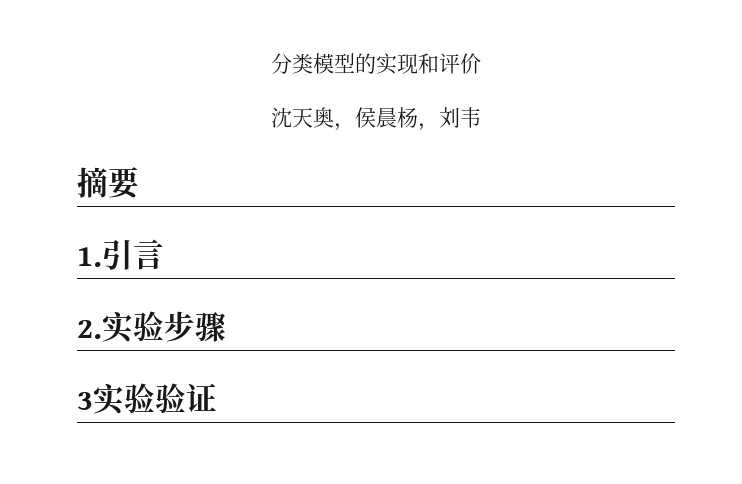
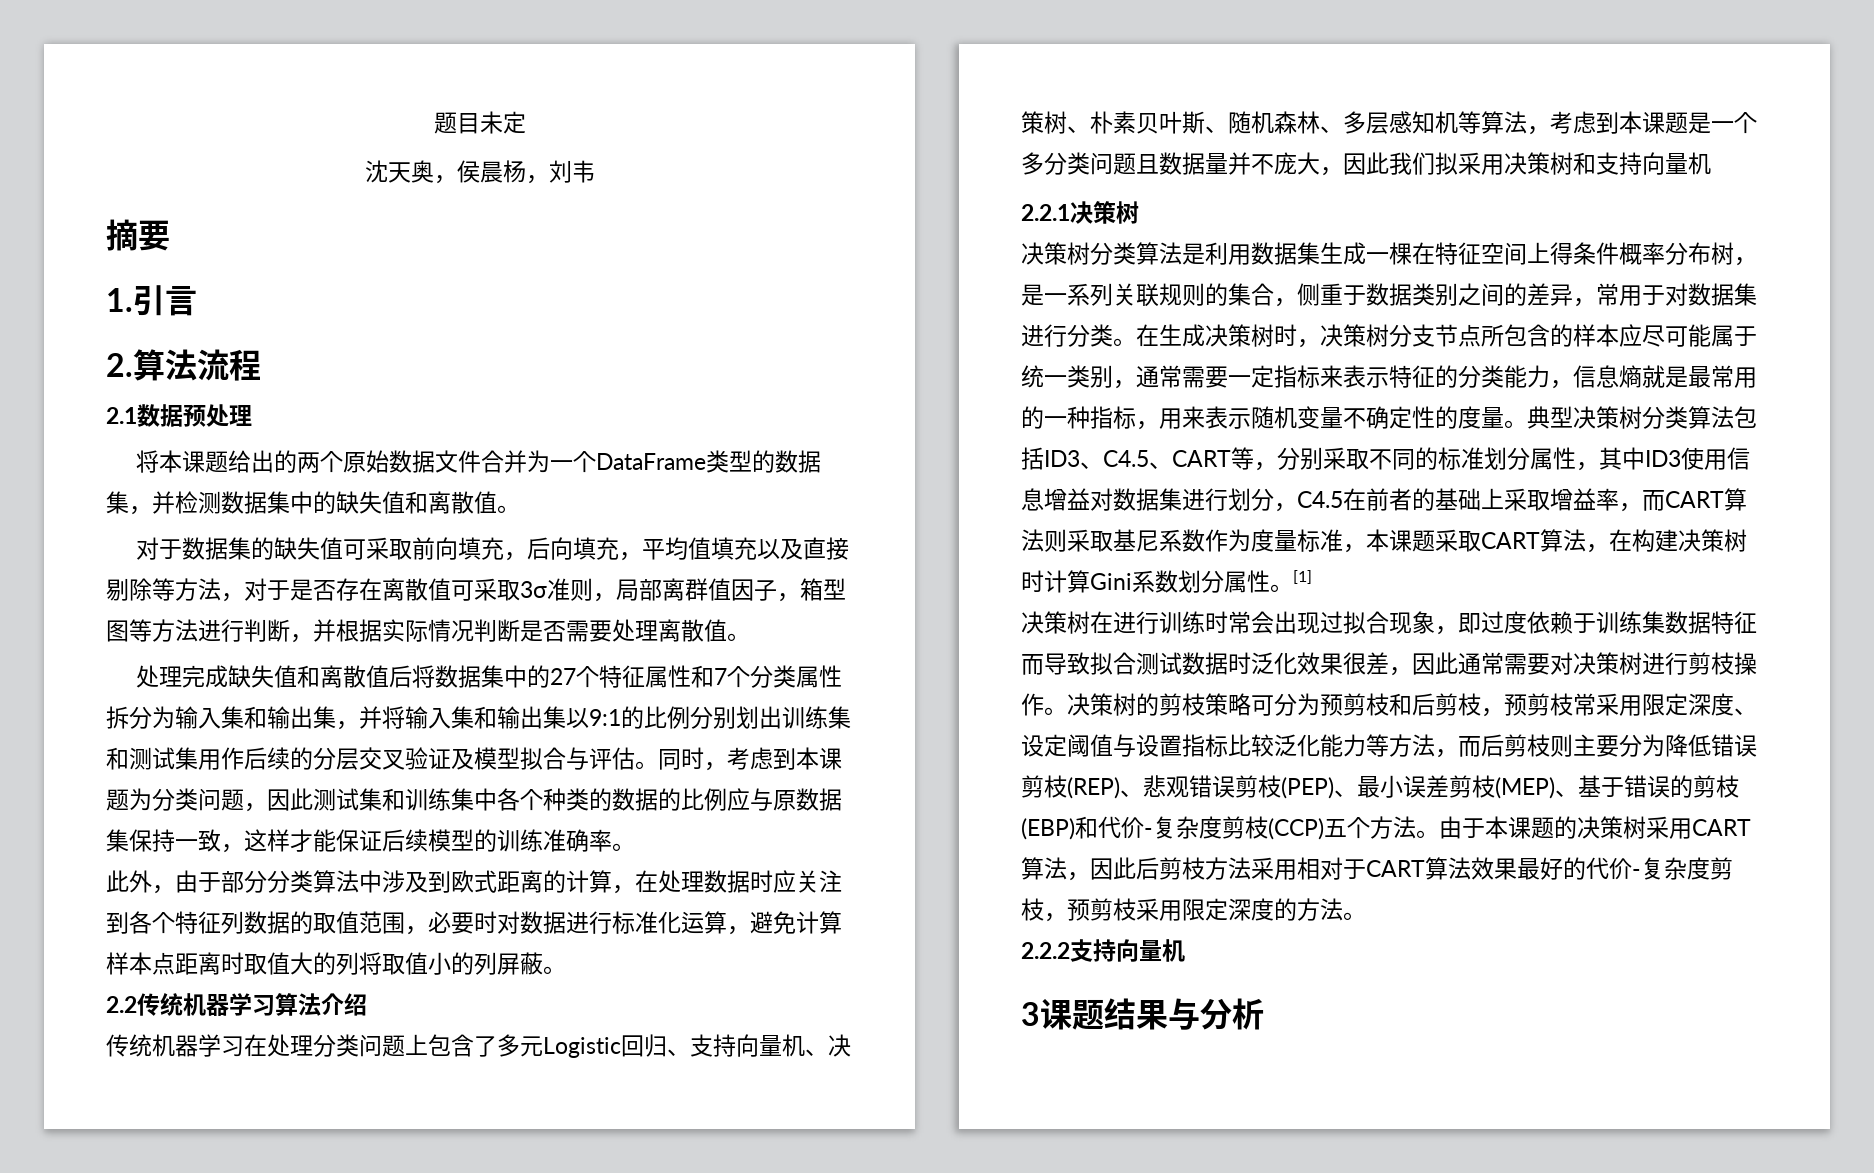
- 分类模型的实现和评价
+ 题目未定
- 2.实验步骤
- 3实验验证
+ 2.算法流程
+ 2.1数据预处理
+ 将本课题给出的两个原始数据文件合并为一个DataFrame类型的数据集，并检测数据集中的缺失值和离散值。
+ 对于数据集的缺失值可采取前向填充，后向填充，平均值填充以及直接剔除等方法，对于是否存在离散值可采取3σ准则，局部离群值因子，箱型图等方法进行判断，并根据实际情况判断是否需要处理离散值。
+ 处理完成缺失值和离散值后将数据集中的27个特征属性和7个分类属性拆分为输入集和输出集，并将输入集和输出集以9:1的比例分别划出训练集和测试集用作后续的分层交叉验证及模型拟合与评估。同时，考虑到本课题为分类问题，因此测试集和训练集中各个种类的数据的比例应与原数据集保持一致，这样才能保证后续模型的训练准确率。
+ 此外，由于部分分类算法中涉及到欧式距离的计算，在处理数据时应关注到各个特征列数据的取值范围，必要时对数据进行标准化运算，避免计算样本点距离时取值大的列将取值小的列屏蔽。
+ 2.2传统机器学习算法介绍
+ 传统机器学习在处理分类问题上包含了多元Logistic回归、支持向量机、决策树、朴素贝叶斯、随机森林、多层感知机等算法，考虑到本课题是一个多分类问题且数据量并不庞大，因此我们拟采用决策树和支持向量机
+ 2.2.1决策树
+ 决策树分类算法是利用数据集生成一棵在特征空间上得条件概率分布树，是一系列关联规则的集合，侧重于数据类别之间的差异，常用于对数据集进行分类。在生成决策树时，决策树分支节点所包含的样本应尽可能属于统一类别，通常需要一定指标来表示特征的分类能力，信息熵就是最常用的一种指标，用来表示随机变量不确定性的度量。典型决策树分类算法包括ID3、C4.5、CART等，分别采取不同的标准划分属性，其中ID3使用信息增益对数据集进行划分，C4.5在前者的基础上采取增益率，而CART算法则采取基尼系数作为度量标准，本课题采取CART算法，在构建决策树时计算Gini系数划分属性。[1]
+ 决策树在进行训练时常会出现过拟合现象，即过度依赖于训练集数据特征而导致拟合测试数据时泛化效果很差，因此通常需要对决策树进行剪枝操作。决策树的剪枝策略可分为预剪枝和后剪枝，预剪枝常采用限定深度、设定阈值与设置指标比较泛化能力等方法，而后剪枝则主要分为降低错误剪枝(REP)、悲观错误剪枝(PEP)、最小误差剪枝(MEP)、基于错误的剪枝(EBP)和代价-复杂度剪枝(CCP)五个方法。由于本课题的决策树采用CART算法，因此后剪枝方法采用相对于CART算法效果最好的代价-复杂度剪枝，预剪枝采用限定深度的方法。
+ 2.2.2支持向量机
+ 3课题结果与分析

